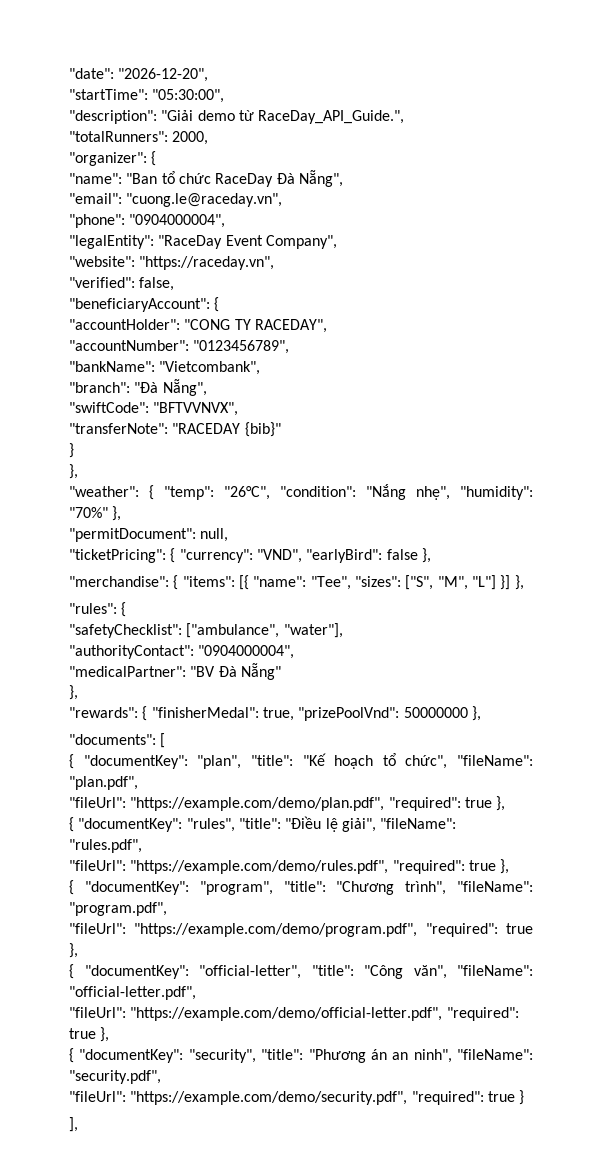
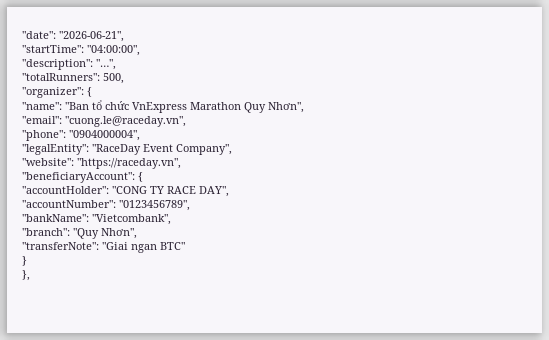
- "date": "2026-12-20",
+ "date": "2026-06-21",
- "startTime": "05:30:00",
+ "startTime": "04:00:00",
- "description": "Giải demo từ RaceDay_API_Guide.",
+ "description": "…",
- "totalRunners": 2000,
+ "totalRunners": 500,
- "name": "Ban tổ chức RaceDay Đà Nẵng",
+ "name": "Ban tổ chức VnExpress Marathon Quy Nhơn",
- "verified": false,
- "accountHolder": "CONG TY RACEDAY",
+ "accountHolder": "CONG TY RACE DAY",
- "branch": "Đà Nẵng",
- "swiftCode": "BFTVVNVX",
- "transferNote": "RACEDAY {bib}"
+ "branch": "Quy Nhơn",
+ "transferNote": "Giai ngan BTC"
  }
  },
- "weather": { "temp": "26°C", "condition": "Nắng nhẹ", "humidity": "70%" },
- "permitDocument": null,
- "ticketPricing": { "currency": "VND", "earlyBird": false },
- "merchandise": { "items": [{ "name": "Tee", "sizes": ["S", "M", "L"] }] },
- "rules": {
- "safetyChecklist": ["ambulance", "water"],
- "authorityContact": "0904000004",
- "medicalPartner": "BV Đà Nẵng"
- },
- "rewards": { "finisherMedal": true, "prizePoolVnd": 50000000 },
- "documents": [
- { "documentKey": "plan", "title": "Kế hoạch tổ chức", "fileName": "plan.pdf",
- "fileUrl": "https://example.com/demo/plan.pdf", "required": true },
- { "documentKey": "rules", "title": "Điều lệ giải", "fileName": "rules.pdf",
- "fileUrl": "https://example.com/demo/rules.pdf", "required": true },
- { "documentKey": "program", "title": "Chương trình", "fileName": "program.pdf",
- "fileUrl": "https://example.com/demo/program.pdf", "required": true },
- { "documentKey": "official-letter", "title": "Công văn", "fileName": "official-letter.pdf",
- "fileUrl": "https://example.com/demo/official-letter.pdf", "required": true },
- { "documentKey": "security", "title": "Phương án an ninh", "fileName": "security.pdf",
- "fileUrl": "https://example.com/demo/security.pdf", "required": true }
- ],

